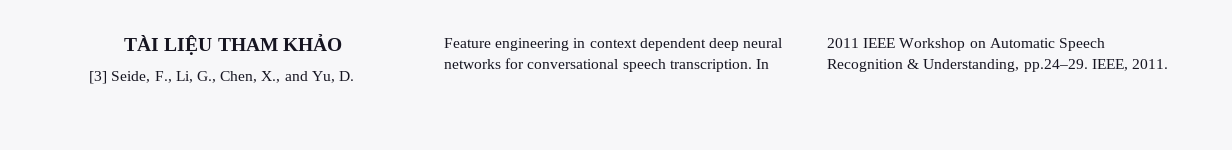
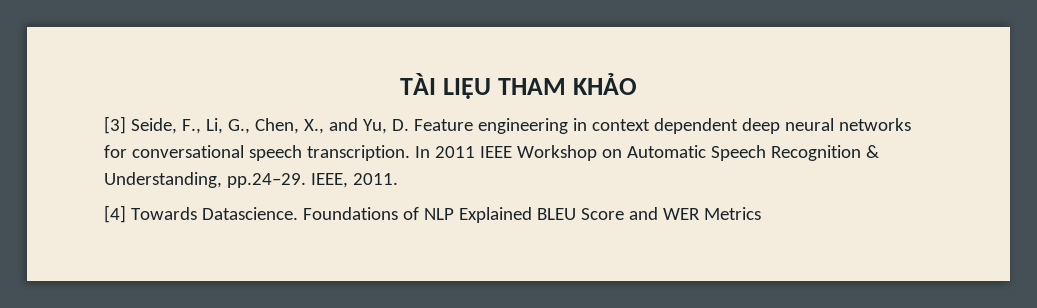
+ [4] Towards Datascience. Foundations of NLP Explained BLEU Score and WER Metrics

